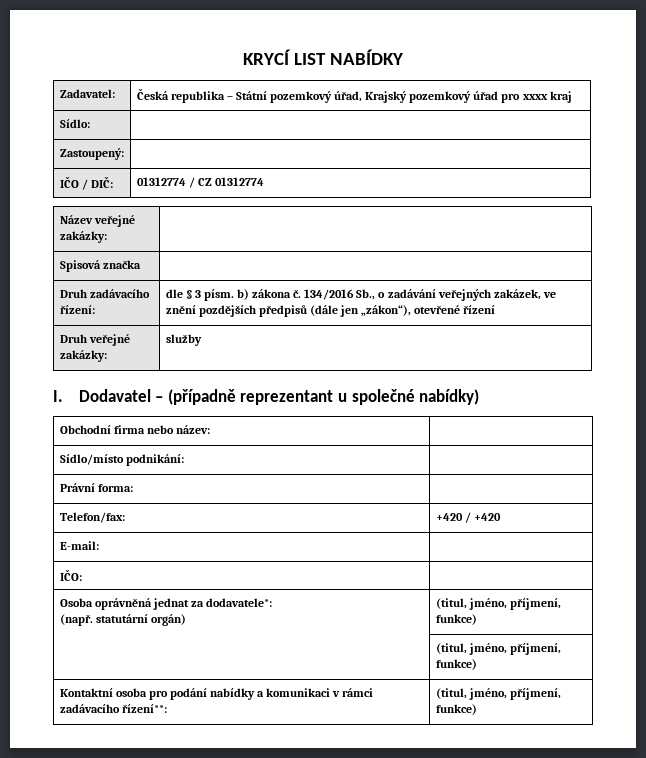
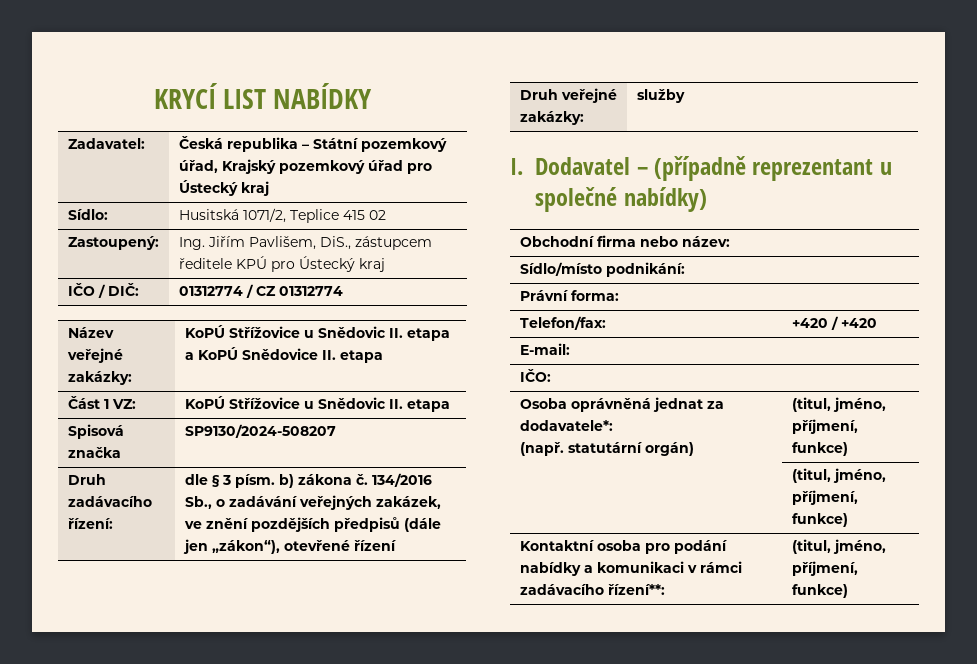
- Zadavatel: | Česká republika – Státní pozemkový úřad, Krajský pozemkový úřad pro xxxx kraj
+ Zadavatel: | Česká republika – Státní pozemkový úřad, Krajský pozemkový úřad pro Ústecký kraj
- Sídlo: |
- Zastoupený: |
+ Sídlo: | Husitská 1071/2, Teplice 415 02
+ Zastoupený: | Ing. Jiřím Pavlišem, DiS., zástupcem ředitele KPÚ pro Ústecký kraj
- Název veřejné zakázky: |
+ Název veřejné zakázky: | KoPÚ Střížovice u Snědovic II. etapa a KoPÚ Snědovice II. etapa
+ Část 1 VZ: | KoPÚ Střížovice u Snědovic II. etapa
- Spisová značka |
+ Spisová značka | SP9130/2024-508207

